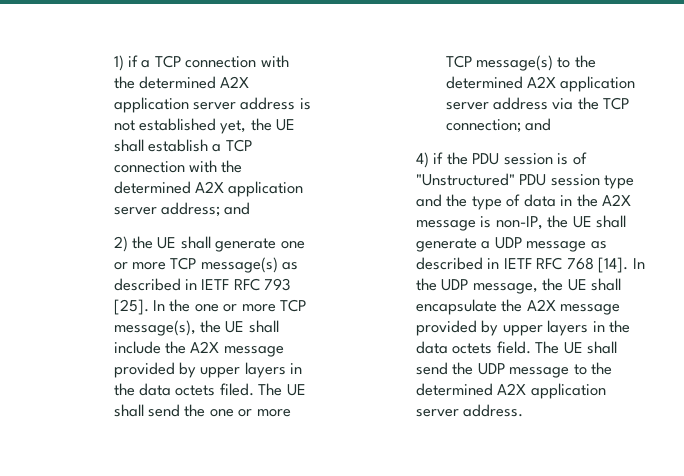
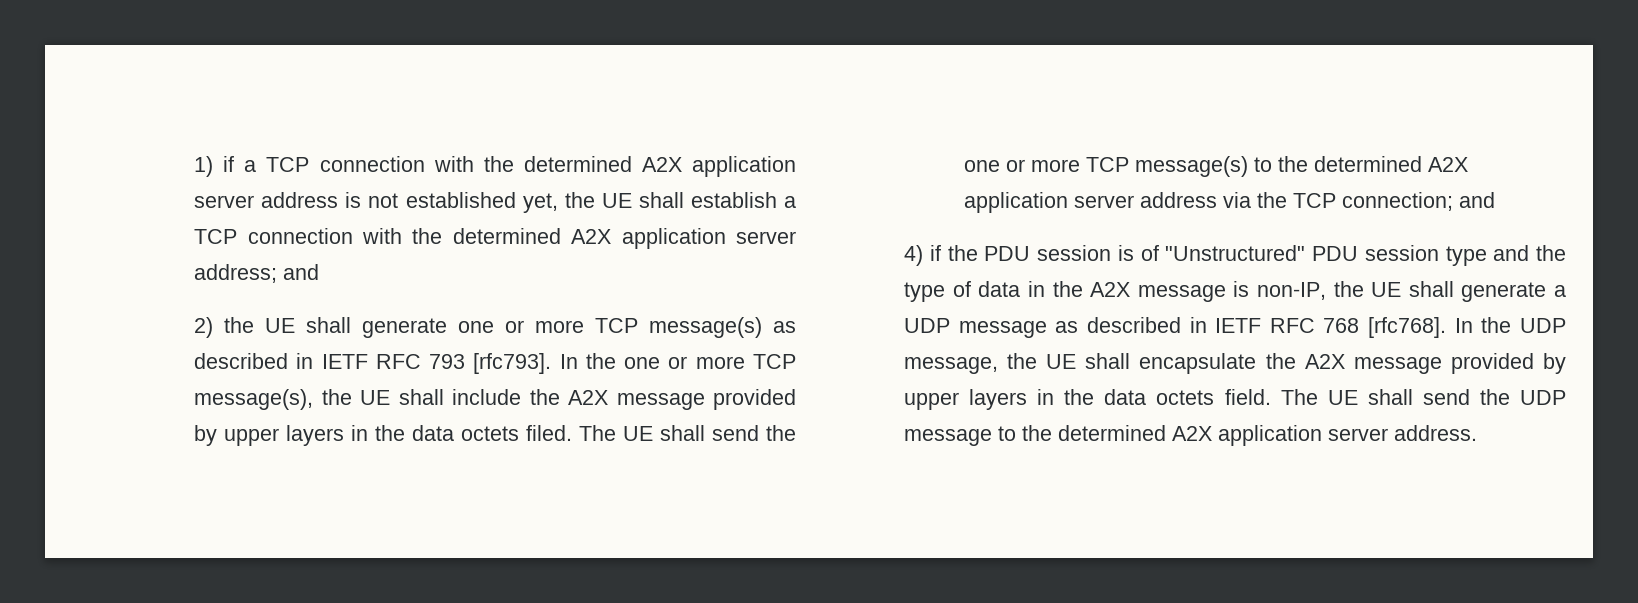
- 2) the UE shall generate one or more TCP message(s) as described in IETF RFC 793 [25].
+ 2) the UE shall generate one or more TCP message(s) as described in IETF RFC 793 [rfc793].
- 4) if the PDU session is of "Unstructured" PDU session type and the type of data in the A2X message is non-IP, the UE shall generate a UDP message as described in IETF RFC 768 [14].
+ 4) if the PDU session is of "Unstructured" PDU session type and the type of data in the A2X message is non-IP, the UE shall generate a UDP message as described in IETF RFC 768 [rfc768].

